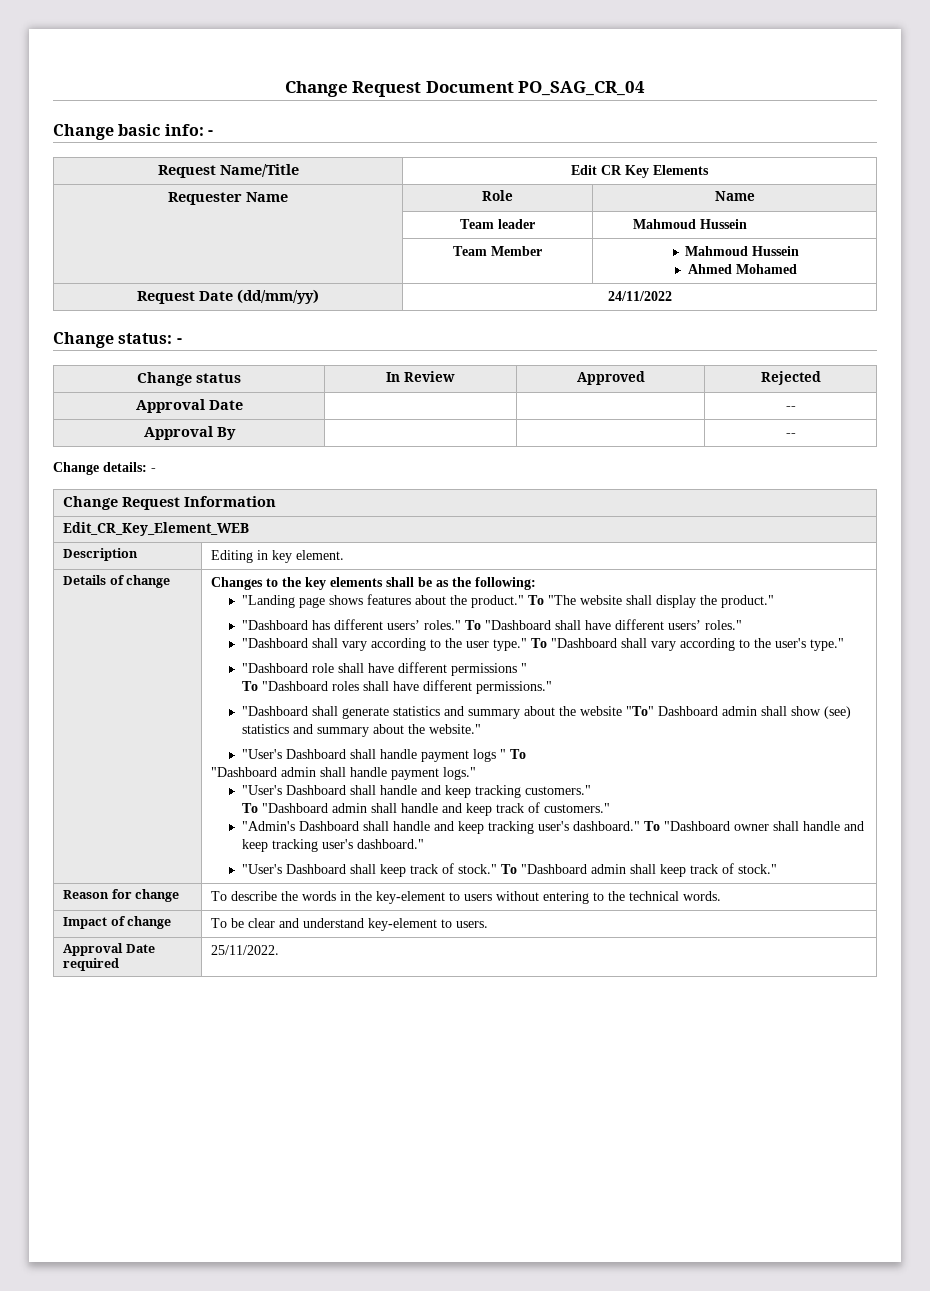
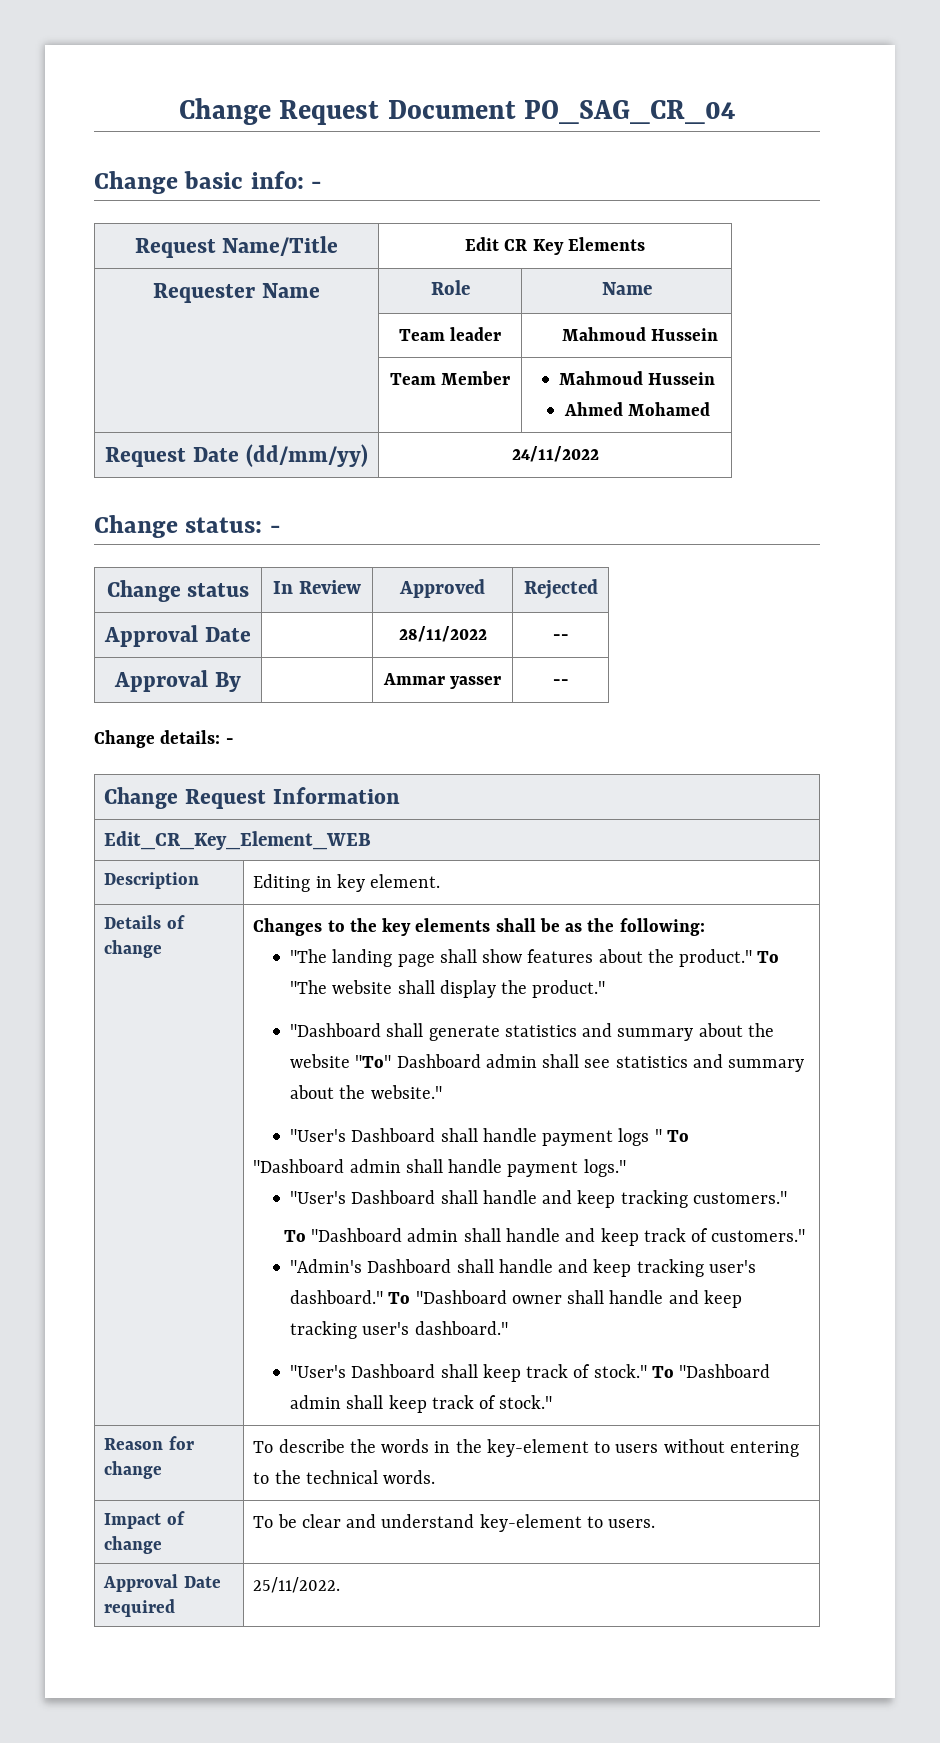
- Approval Date | | | --
+ Approval Date | | 28/11/2022 | --
- Approval By | | | --
+ Approval By | | Ammar yasser | --
- "Landing page shows features about the product."
+ "The landing page shall show features about the product."
- "Dashboard has different users’ roles." To "Dashboard shall have different users’ roles."
- "Dashboard shall vary according to the user type." To "Dashboard shall vary according to the user's type."
- "Dashboard role shall have different permissions "
- To "Dashboard roles shall have different permissions."
- "Dashboard shall generate statistics and summary about the website "To" Dashboard admin shall show (see) statistics and summary about the website."
+ "Dashboard shall generate statistics and summary about the website "To" Dashboard admin shall see statistics and summary about the website."

